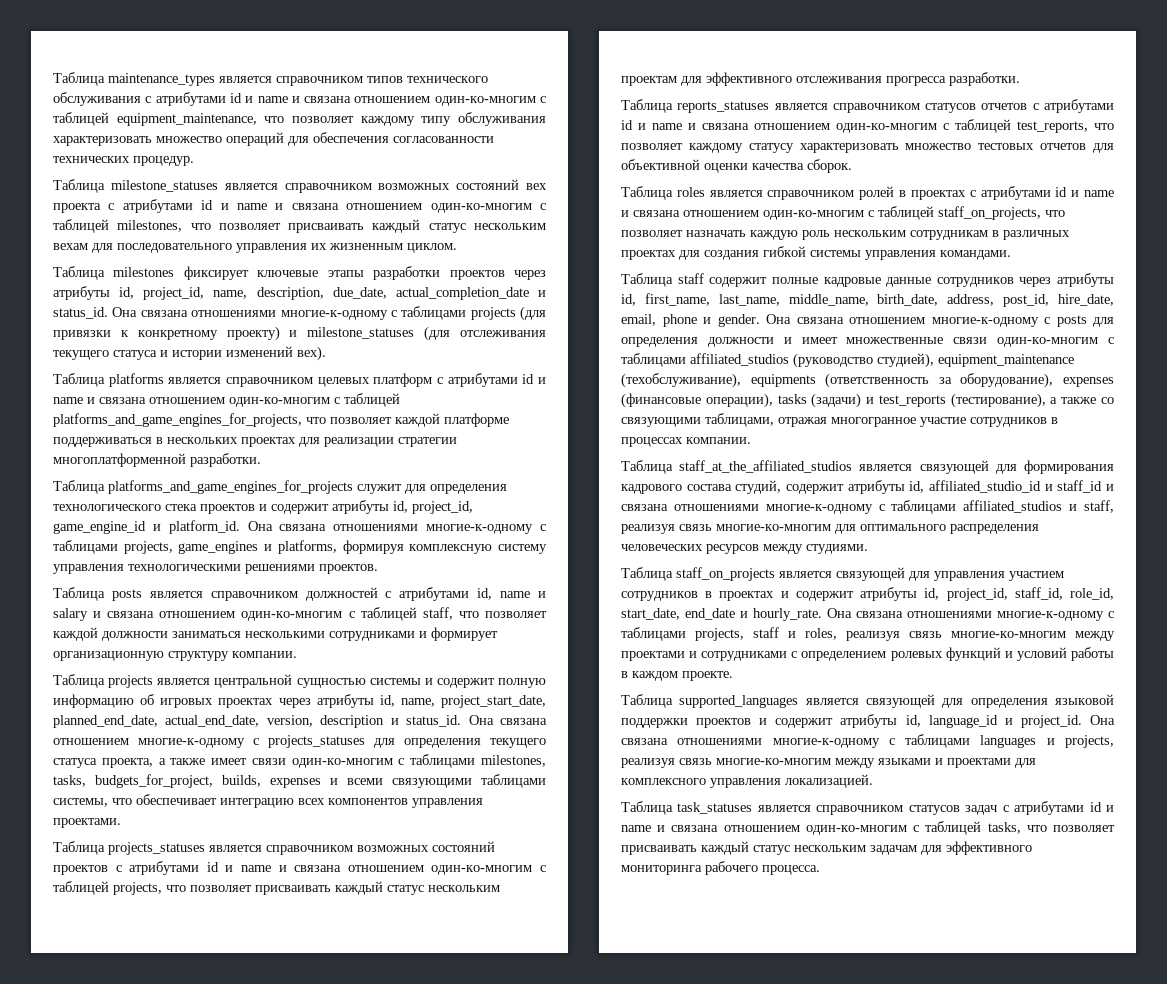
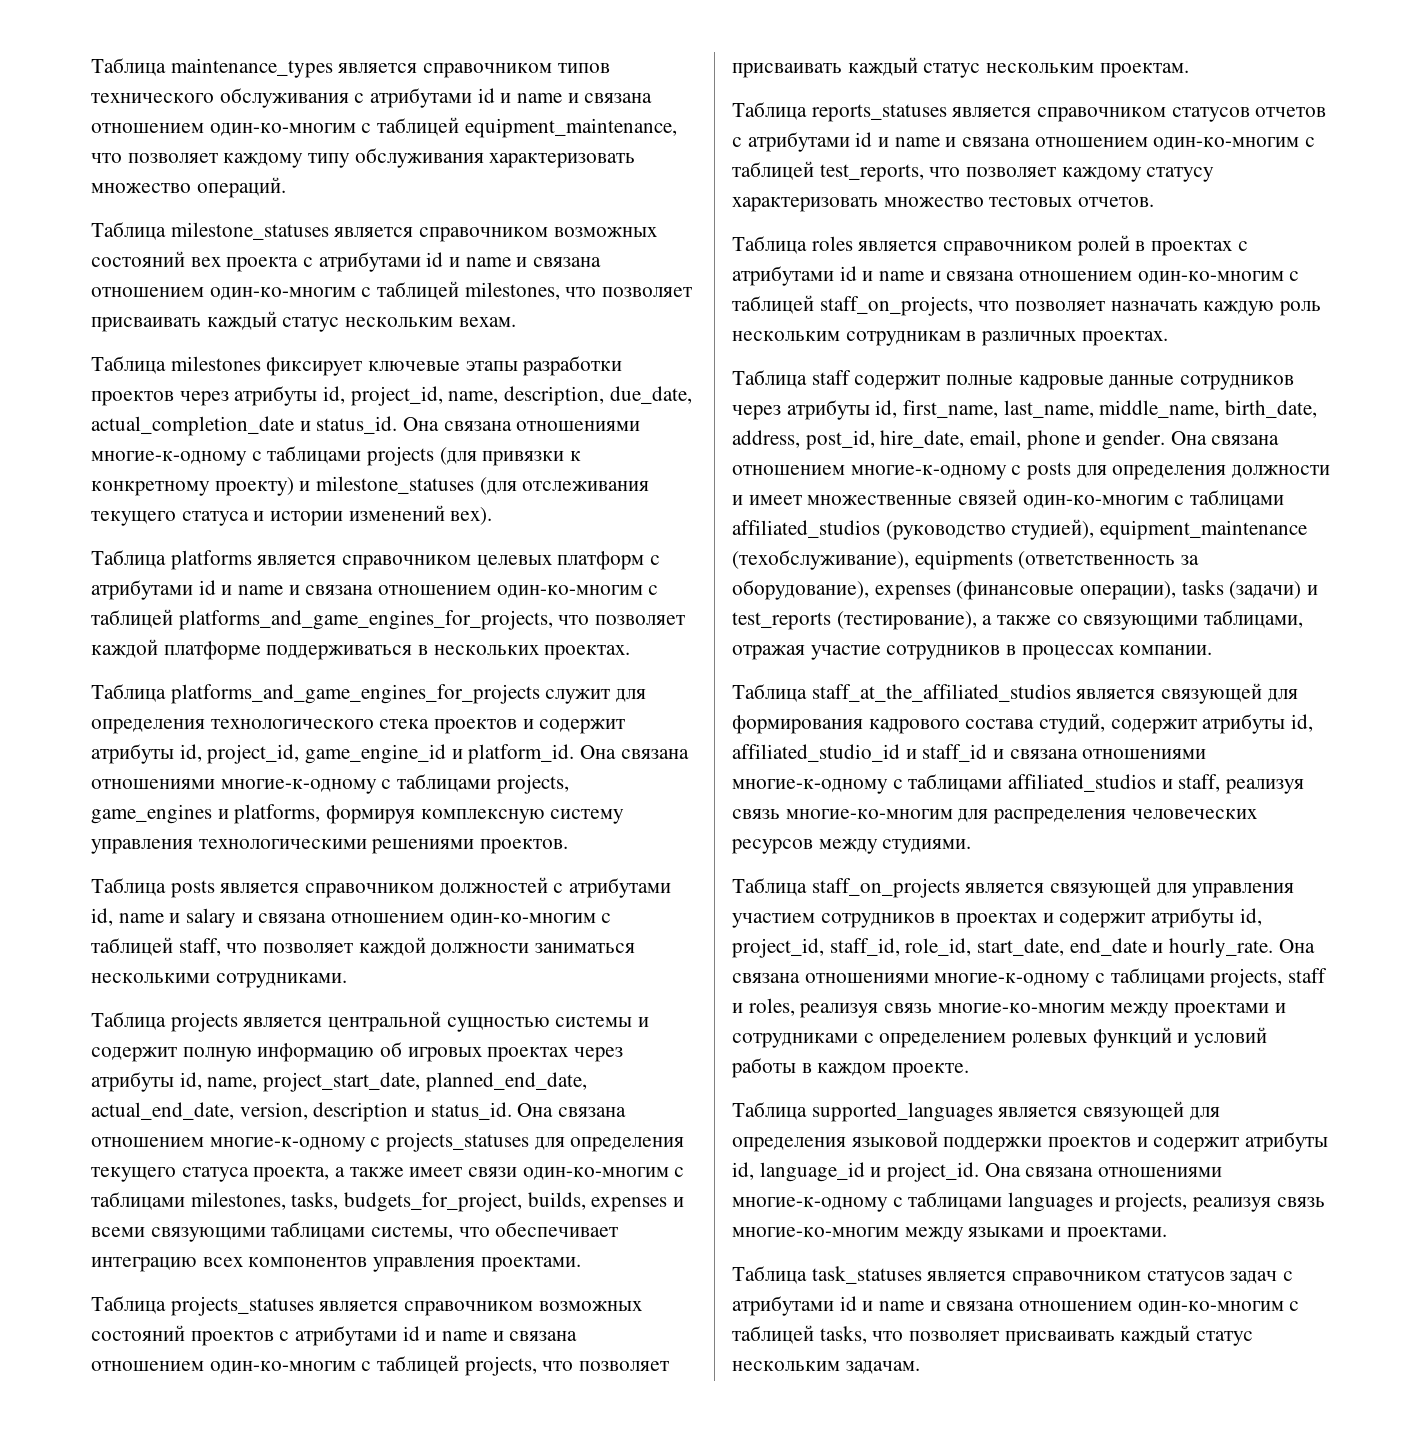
- Таблица maintenance_types является справочником типов технического обслуживания с атрибутами id и name и связана отношением один-ко-многим с таблицей equipment_maintenance, что позволяет каждому типу обслуживания характеризовать множество операций для обеспечения согласованности технических процедур.
+ Таблица maintenance_types является справочником типов технического обслуживания с атрибутами id и name и связана отношением один-ко-многим с таблицей equipment_maintenance, что позволяет каждому типу обслуживания характеризовать множество операций.
- Таблица milestone_statuses является справочником возможных состояний вех проекта с атрибутами id и name и связана отношением один-ко-многим с таблицей milestones, что позволяет присваивать каждый статус нескольким вехам для последовательного управления их жизненным циклом.
+ Таблица milestone_statuses является справочником возможных состояний вех проекта с атрибутами id и name и связана отношением один-ко-многим с таблицей milestones, что позволяет присваивать каждый статус нескольким вехам.
- Таблица platforms является справочником целевых платформ с атрибутами id и name и связана отношением один-ко-многим с таблицей platforms_and_game_engines_for_projects, что позволяет каждой платформе поддерживаться в нескольких проектах для реализации стратегии многоплатформенной разработки.
+ Таблица platforms является справочником целевых платформ с атрибутами id и name и связана отношением один-ко-многим с таблицей platforms_and_game_engines_for_projects, что позволяет каждой платформе поддерживаться в нескольких проектах.
- Таблица posts является справочником должностей с атрибутами id, name и salary и связана отношением один-ко-многим с таблицей staff, что позволяет каждой должности заниматься несколькими сотрудниками и формирует организационную структуру компании.
+ Таблица posts является справочником должностей с атрибутами id, name и salary и связана отношением один-ко-многим с таблицей staff, что позволяет каждой должности заниматься несколькими сотрудниками.
- Таблица projects_statuses является справочником возможных состояний проектов с атрибутами id и name и связана отношением один-ко-многим с таблицей projects, что позволяет присваивать каждый статус нескольким проектам для эффективного отслеживания прогресса разработки.
+ Таблица projects_statuses является справочником возможных состояний проектов с атрибутами id и name и связана отношением один-ко-многим с таблицей projects, что позволяет присваивать каждый статус нескольким проектам.
- Таблица reports_statuses является справочником статусов отчетов с атрибутами id и name и связана отношением один-ко-многим с таблицей test_reports, что позволяет каждому статусу характеризовать множество тестовых отчетов для объективной оценки качества сборок.
+ Таблица reports_statuses является справочником статусов отчетов с атрибутами id и name и связана отношением один-ко-многим с таблицей test_reports, что позволяет каждому статусу характеризовать множество тестовых отчетов.
- Таблица roles является справочником ролей в проектах с атрибутами id и name и связана отношением один-ко-многим с таблицей staff_on_projects, что позволяет назначать каждую роль нескольким сотрудникам в различных проектах для создания гибкой системы управления командами.
+ Таблица roles является справочником ролей в проектах с атрибутами id и name и связана отношением один-ко-многим с таблицей staff_on_projects, что позволяет назначать каждую роль нескольким сотрудникам в различных проектах.
- Она связана отношением многие-к-одному с posts для определения должности и имеет множественные связи один-ко-многим с таблицами affiliated_studios (руководство студией), equipment_maintenance (техобслуживание), equipments (ответственность за оборудование), expenses (финансовые операции), tasks (задачи) и test_reports (тестирование), а также со связующими таблицами, отражая многогранное участие сотрудников в процессах компании.
+ Она связана отношением многие-к-одному с posts для определения должности и имеет множественные связей один-ко-многим с таблицами affiliated_studios (руководство студией), equipment_maintenance (техобслуживание), equipments (ответственность за оборудование), expenses (финансовые операции), tasks (задачи) и test_reports (тестирование), а также со связующими таблицами, отражая участие сотрудников в процессах компании.
- Таблица staff_at_the_affiliated_studios является связующей для формирования кадрового состава студий, содержит атрибуты id, affiliated_studio_id и staff_id и связана отношениями многие-к-одному с таблицами affiliated_studios и staff, реализуя связь многие-ко-многим для оптимального распределения человеческих ресурсов между студиями.
+ Таблица staff_at_the_affiliated_studios является связующей для формирования кадрового состава студий, содержит атрибуты id, affiliated_studio_id и staff_id и связана отношениями многие-к-одному с таблицами affiliated_studios и staff, реализуя связь многие-ко-многим для распределения человеческих ресурсов между студиями.
- Она связана отношениями многие-к-одному с таблицами languages и projects, реализуя связь многие-ко-многим между языками и проектами для комплексного управления локализацией.
+ Она связана отношениями многие-к-одному с таблицами languages и projects, реализуя связь многие-ко-многим между языками и проектами.
- Таблица task_statuses является справочником статусов задач с атрибутами id и name и связана отношением один-ко-многим с таблицей tasks, что позволяет присваивать каждый статус нескольким задачам для эффективного мониторинга рабочего процесса.
+ Таблица task_statuses является справочником статусов задач с атрибутами id и name и связана отношением один-ко-многим с таблицей tasks, что позволяет присваивать каждый статус нескольким задачам.

